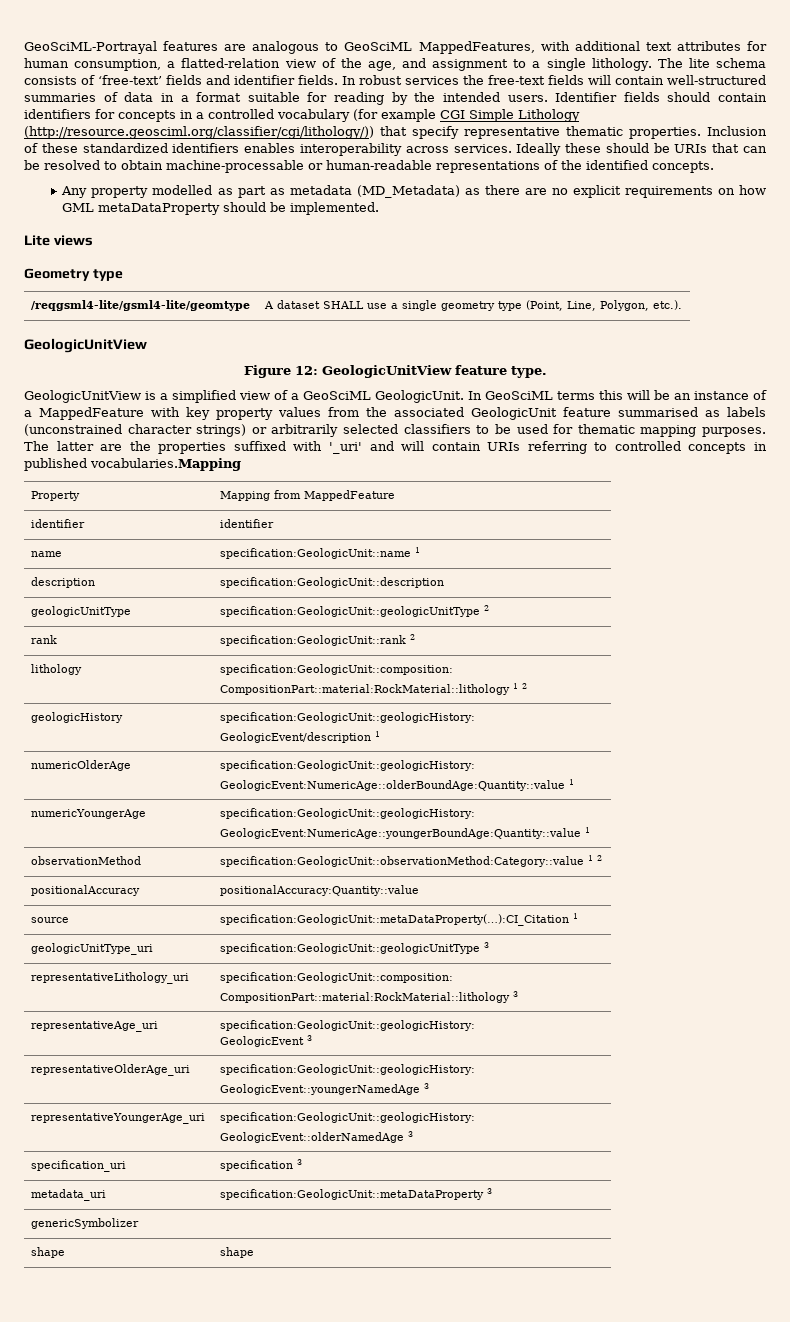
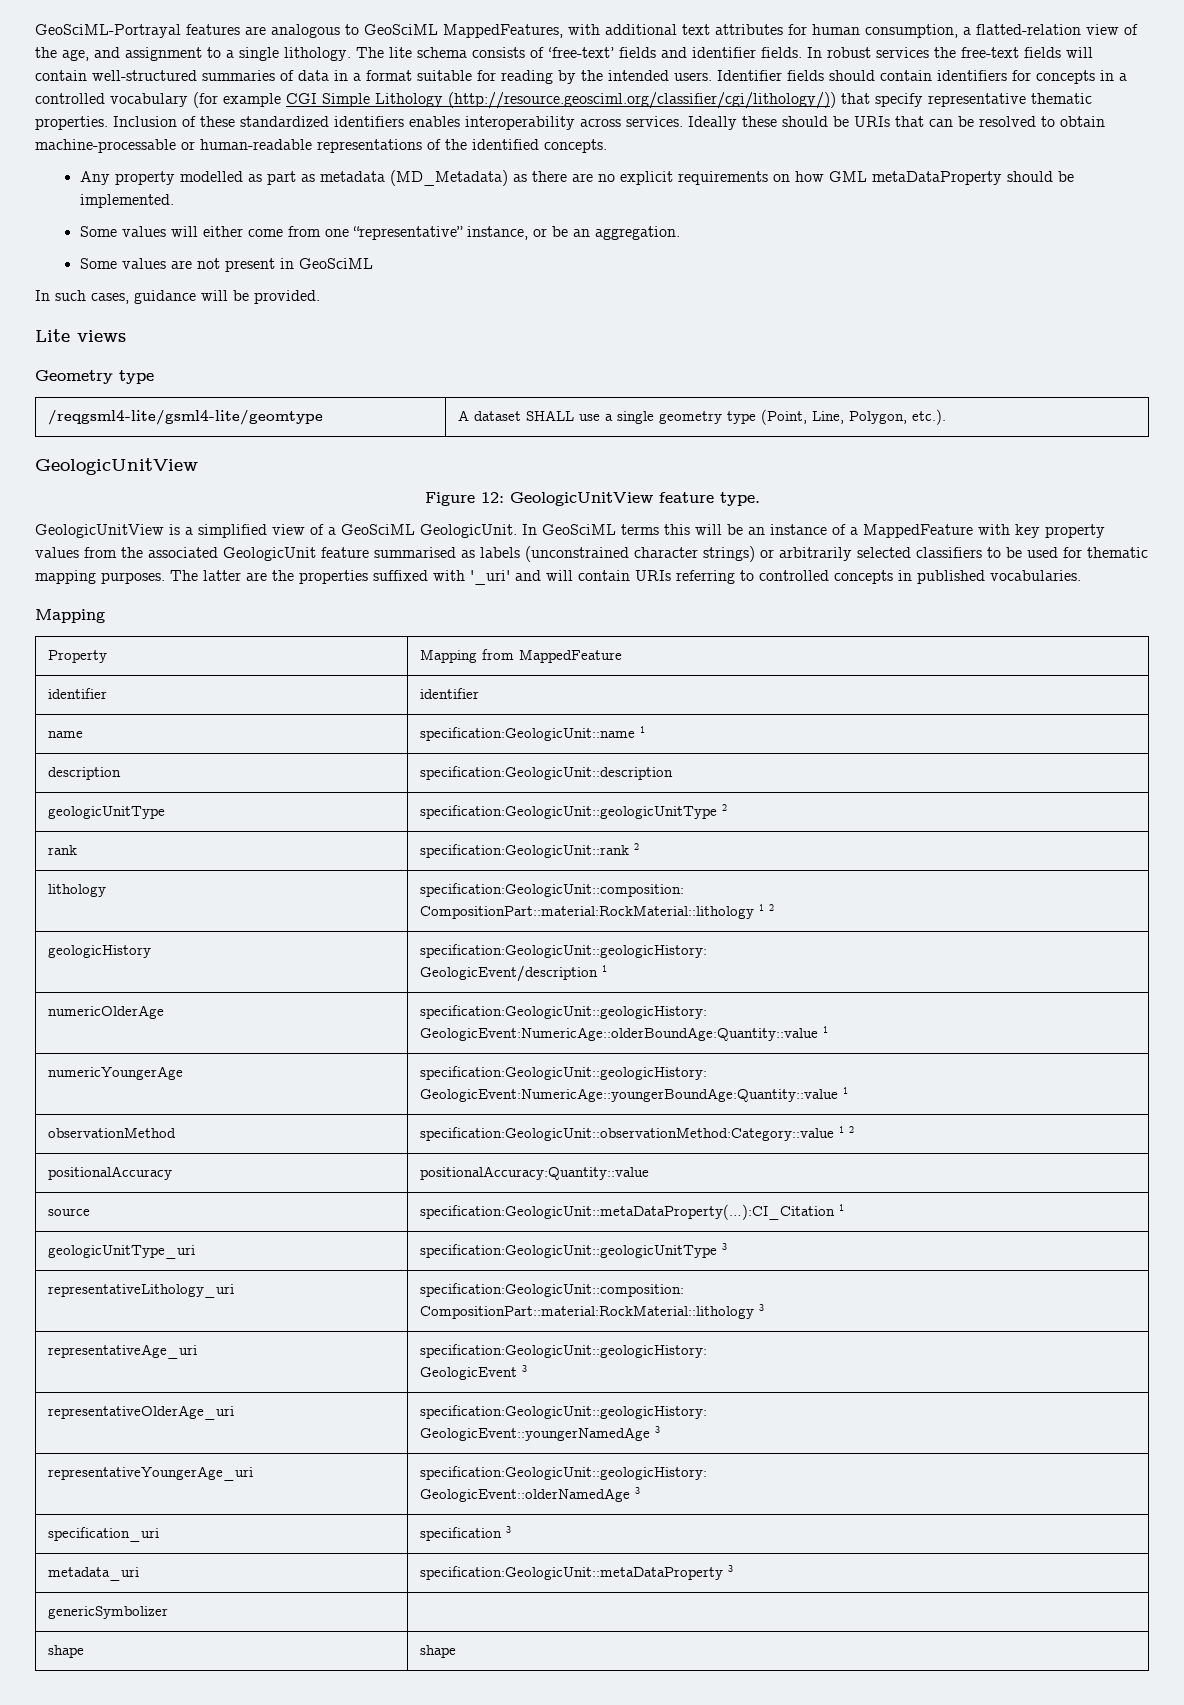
+ Some values will either come from one “representative” instance, or be an aggregation.
+ Some values are not present in GeoSciML
+ In such cases, guidance will be provided.
- The latter are the properties suffixed with '_uri' and will contain URIs referring to controlled concepts in published vocabularies.Mapping
+ The latter are the properties suffixed with '_uri' and will contain URIs referring to controlled concepts in published vocabularies.
+ Mapping

